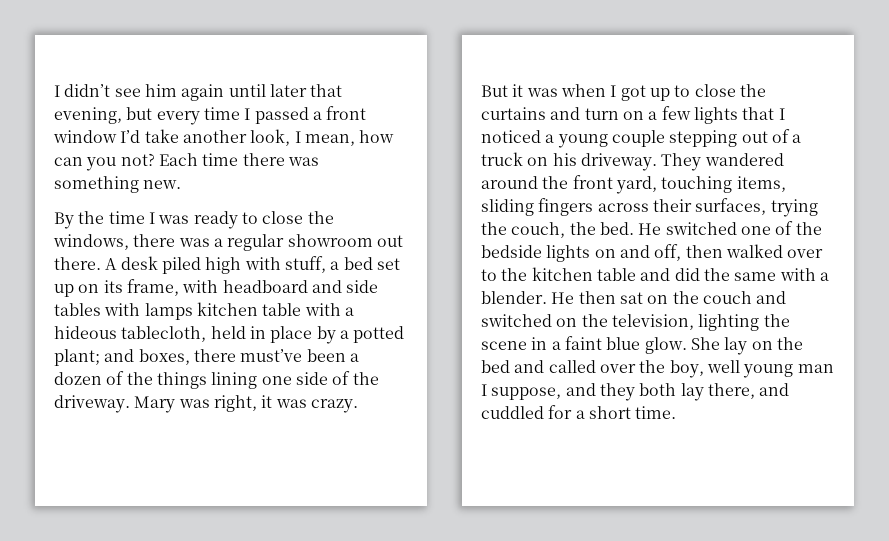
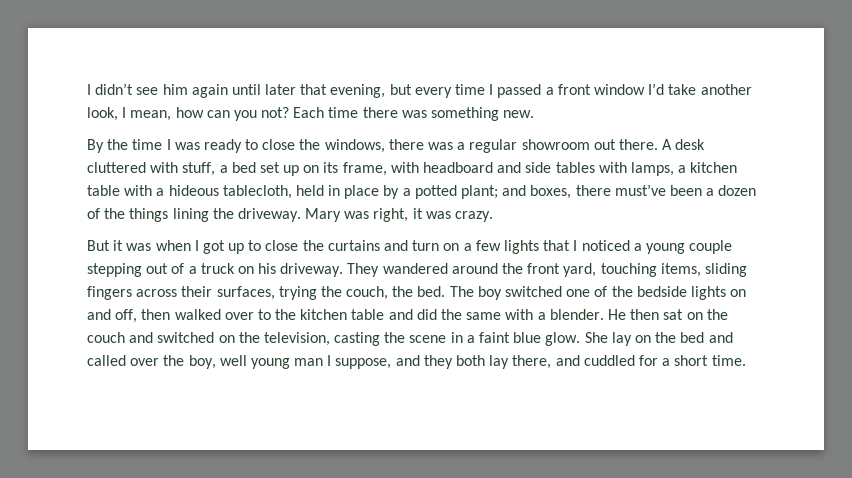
- A desk piled high with stuff, a bed set up on its frame, with headboard and side tables with lamps kitchen table with a hideous tablecloth, held in place by a potted plant; and boxes, there must’ve been a dozen of the things lining one side of the driveway.
+ A desk cluttered with stuff, a bed set up on its frame, with headboard and side tables with lamps, a kitchen table with a hideous tablecloth, held in place by a potted plant; and boxes, there must’ve been a dozen of the things lining the driveway.
- He switched one of the bedside lights on and off, then walked over to the kitchen table and did the same with a blender.
+ The boy switched one of the bedside lights on and off, then walked over to the kitchen table and did the same with a blender.
- He then sat on the couch and switched on the television, lighting the scene in a faint blue glow.
+ He then sat on the couch and switched on the television, casting the scene in a faint blue glow.

